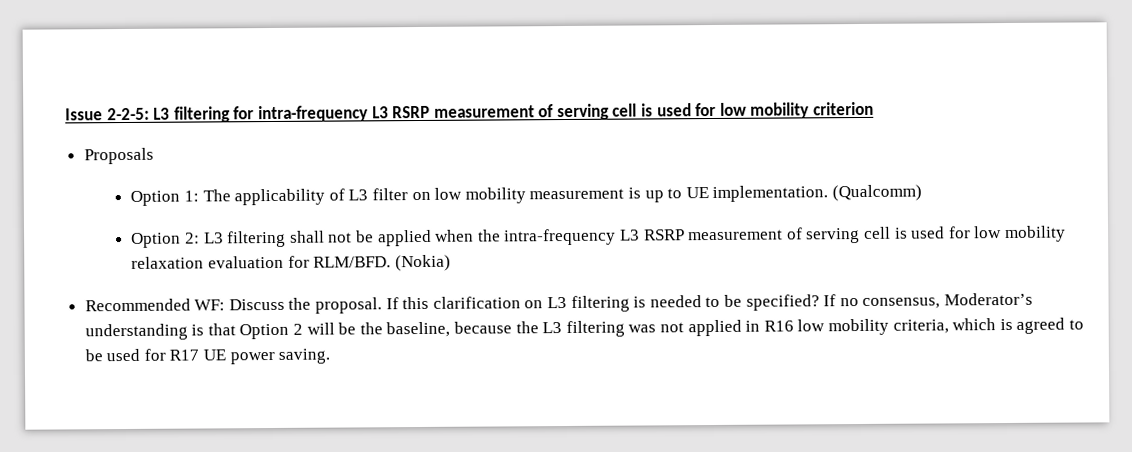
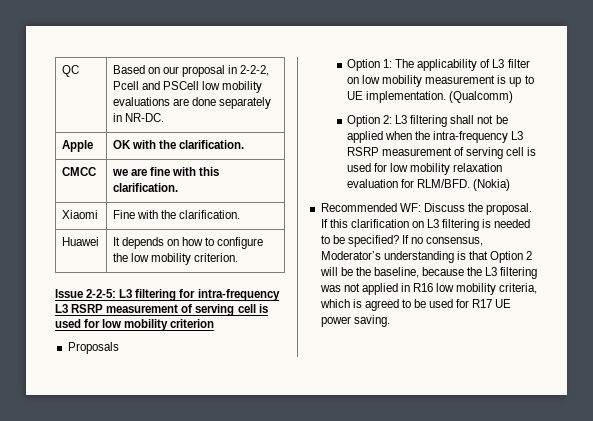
+ QC | Based on our proposal in 2-2-2, Pcell and PSCell low mobility evaluations are done separately in NR-DC.
+ Apple | OK with the clarification.
+ CMCC | we are fine with this clarification.
+ Xiaomi | Fine with the clarification.
+ Huawei | It depends on how to configure the low mobility criterion.

